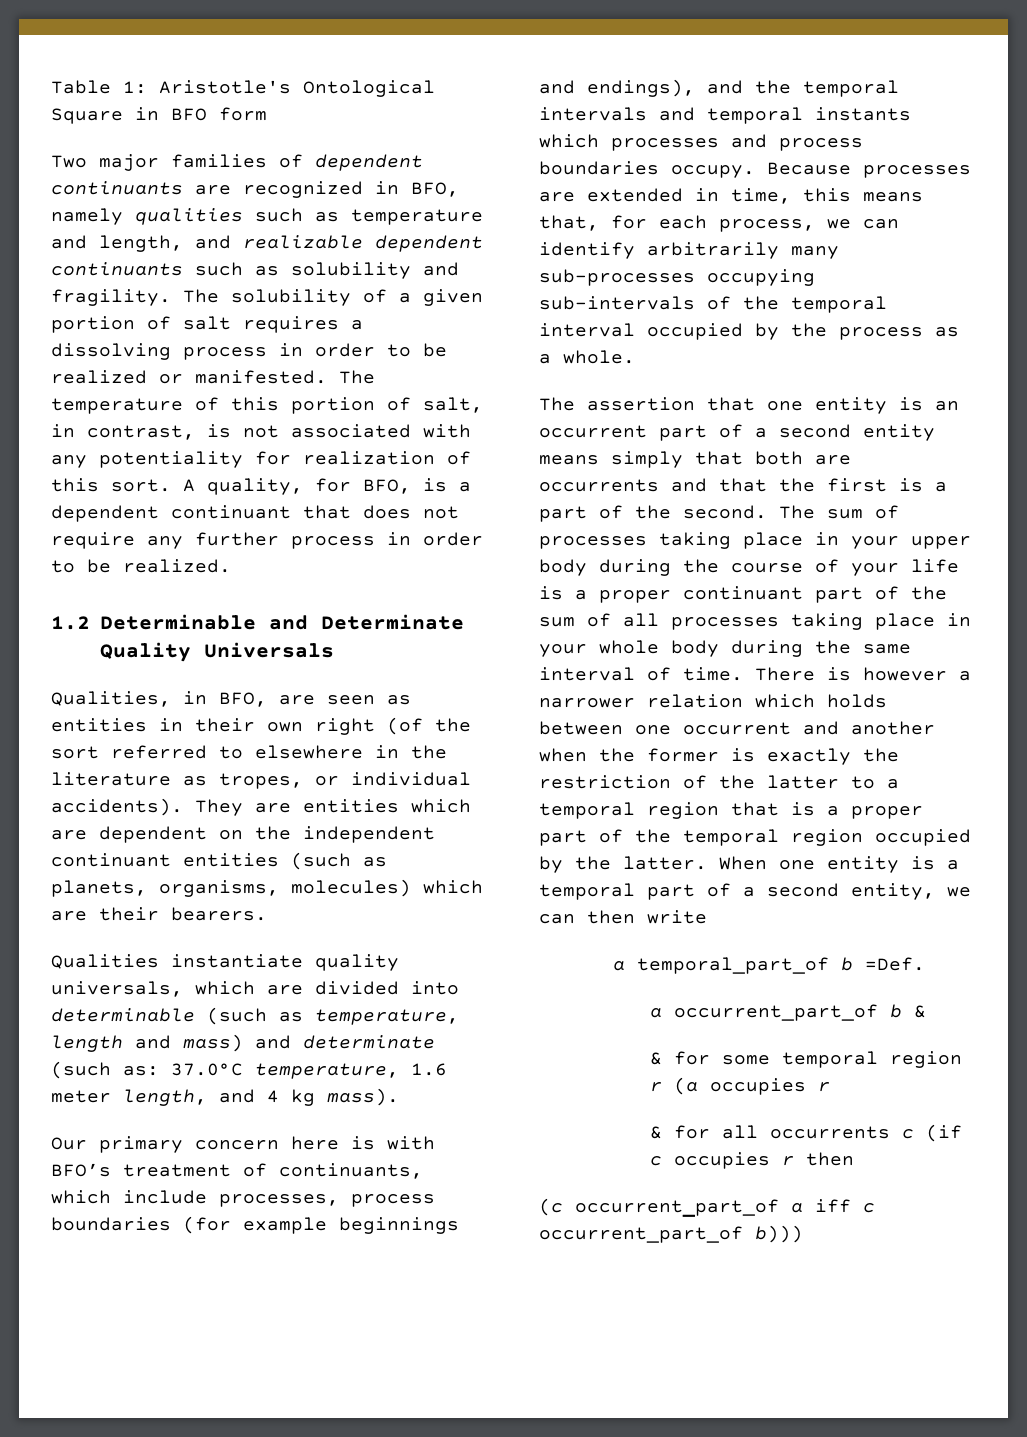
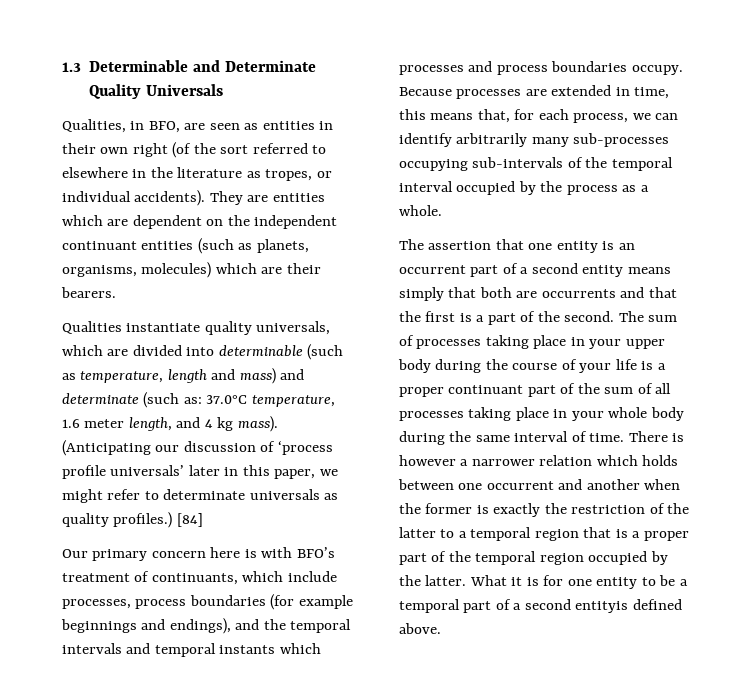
- Table 1: Aristotle's Ontological Square in BFO form
- Two major families of dependent continuants are recognized in BFO, namely qualities such as temperature and length, and realizable dependent continuants such as solubility and fragility. The solubility of a given portion of salt requires a dissolving process in order to be realized or manifested. The temperature of this portion of salt, in contrast, is not associated with any potentiality for realization of this sort. A quality, for BFO, is a dependent continuant that does not require any further process in order to be realized.
- 1.2 Determinable and Determinate Quality Universals
+ 1.3 Determinable and Determinate Quality Universals
+ (Anticipating our discussion of ‘process profile universals’ later in this paper, we might refer to determinate universals as quality profiles.) [84]
- When one entity is a temporal part of a second entity, we can then write
- a temporal_part_of b =Def.
- a occurrent_part_of b &
- & for some temporal region r (a occupies r
- & for all occurrents c (if c occupies r then
- (c occurrent_part_of a iff c occurrent_part_of b)))
+ What it is for one entity to be a temporal part of a second entityis defined above.

